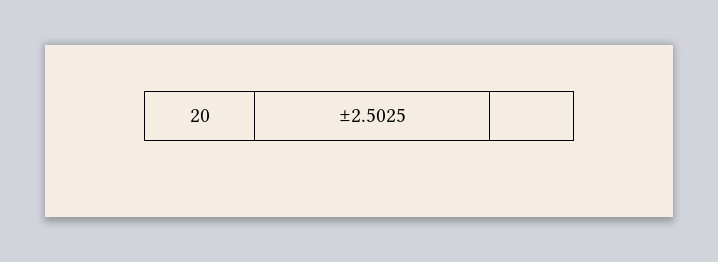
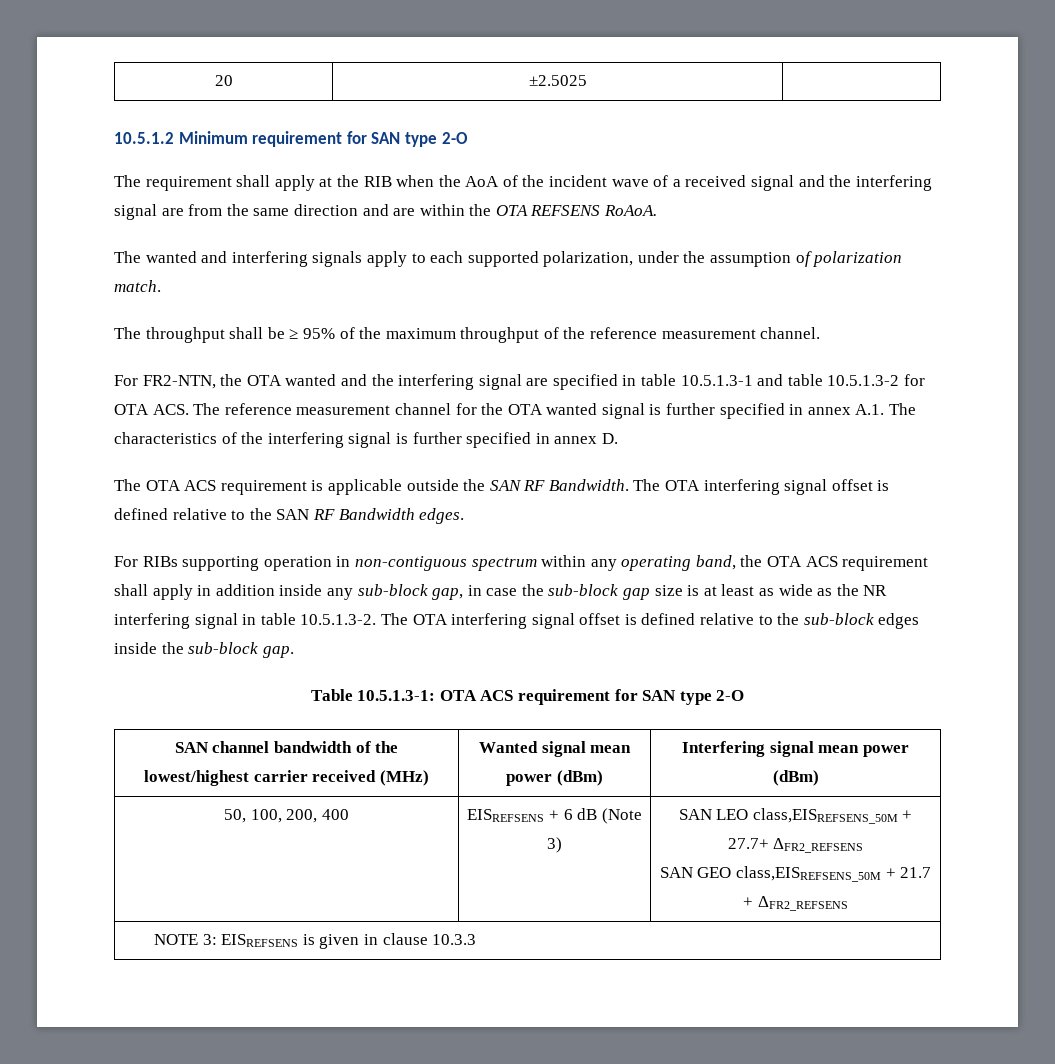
+ 10.5.1.2 Minimum requirement for SAN type 2-O
+ The requirement shall apply at the RIB when the AoA of the incident wave of a received signal and the interfering signal are from the same direction and are within the OTA REFSENS RoAoA.
+ The wanted and interfering signals apply to each supported polarization, under the assumption of polarization match.
+ The throughput shall be ≥ 95% of the maximum throughput of the reference measurement channel.
+ For FR2-NTN, the OTA wanted and the interfering signal are specified in table 10.5.1.3-1 and table 10.5.1.3-2 for OTA ACS. The reference measurement channel for the OTA wanted signal is further specified in annex A.1. The characteristics of the interfering signal is further specified in annex D.
+ The OTA ACS requirement is applicable outside the SAN RF Bandwidth. The OTA interfering signal offset is defined relative to the SAN RF Bandwidth edges.
+ For RIBs supporting operation in non-contiguous spectrum within any operating band, the OTA ACS requirement shall apply in addition inside any sub-block gap, in case the sub-block gap size is at least as wide as the NR interfering signal in table 10.5.1.3-2. The OTA interfering signal offset is defined relative to the sub-block edges inside the sub-block gap.
+ Table 10.5.1.3-1: OTA ACS requirement for SAN type 2-O
+ SAN channel bandwidth of the lowest/highest carrier received (MHz) | Wanted signal mean power (dBm) | Interfering signal mean power (dBm)
+ 50, 100, 200, 400 | EISREFSENS + 6 dB (Note 3) | SAN LEO class,EISREFSENS_50M + 27.7+ ΔFR2_REFSENS
+ SAN GEO class,EISREFSENS_50M + 21.7 + ΔFR2_REFSENS
+ NOTE 3: EISREFSENS is given in clause 10.3.3

